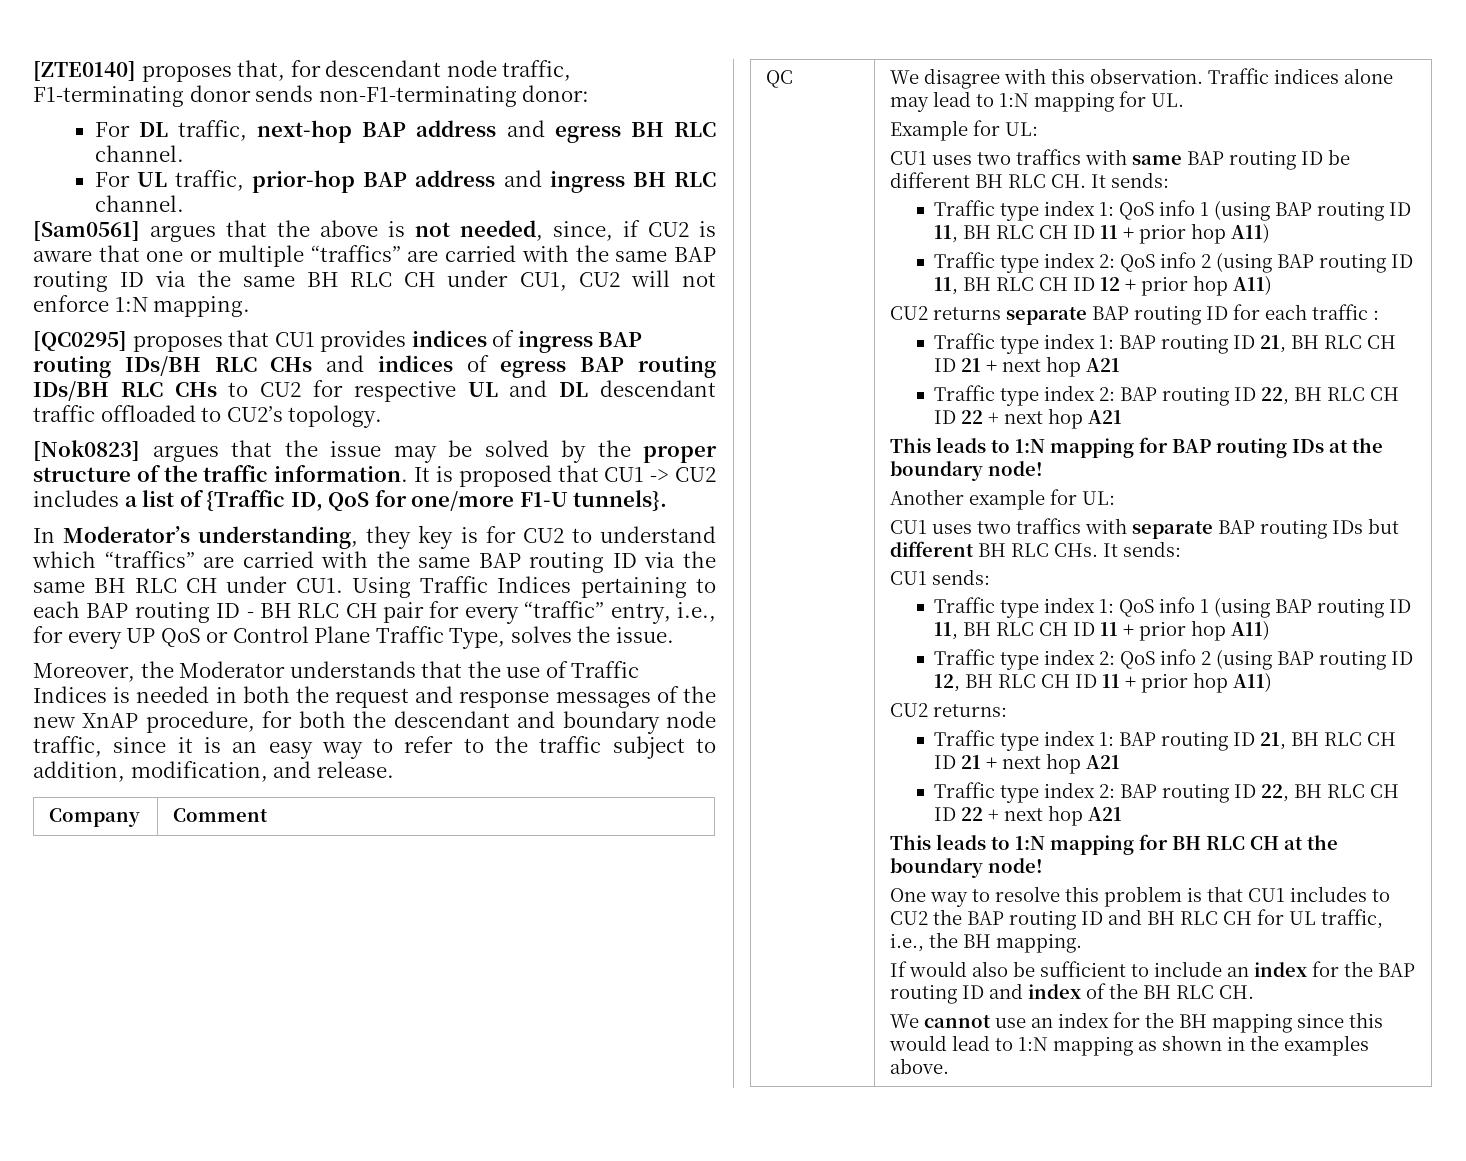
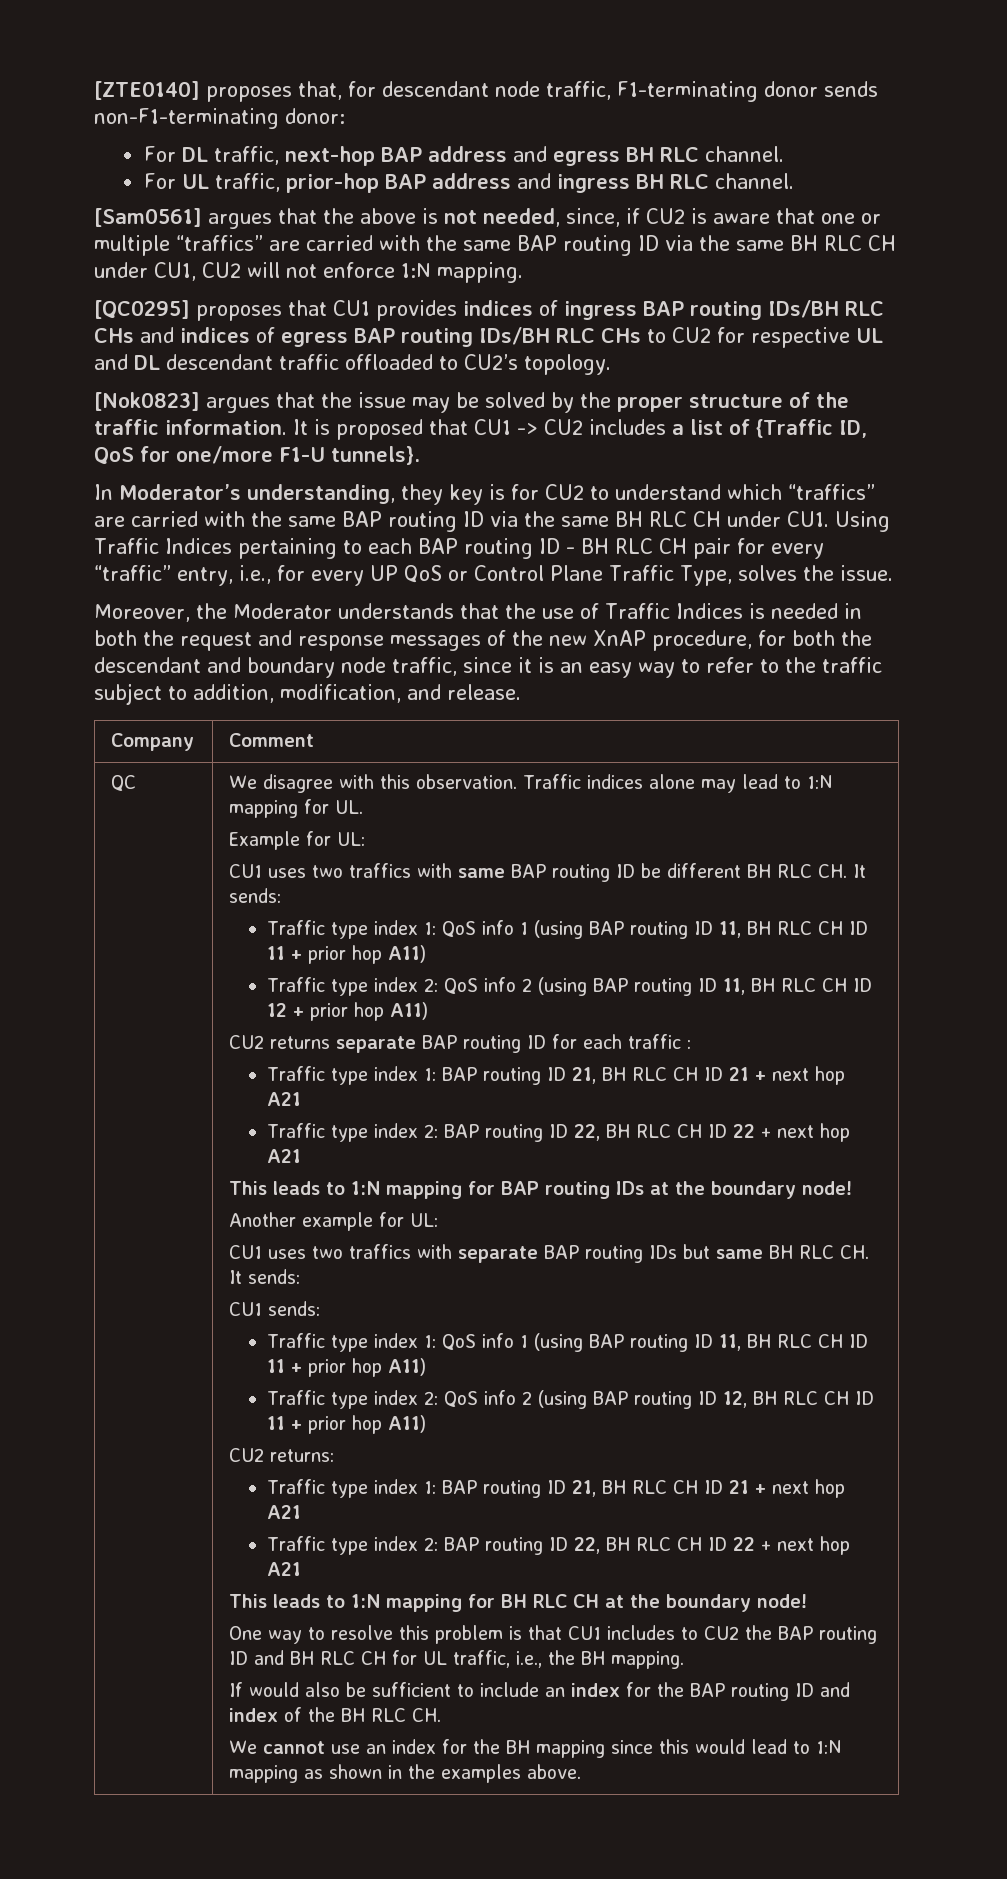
- CU1 uses two traffics with separate BAP routing IDs but different BH RLC CHs. It sends:
+ CU1 uses two traffics with separate BAP routing IDs but same BH RLC CH. It sends:

